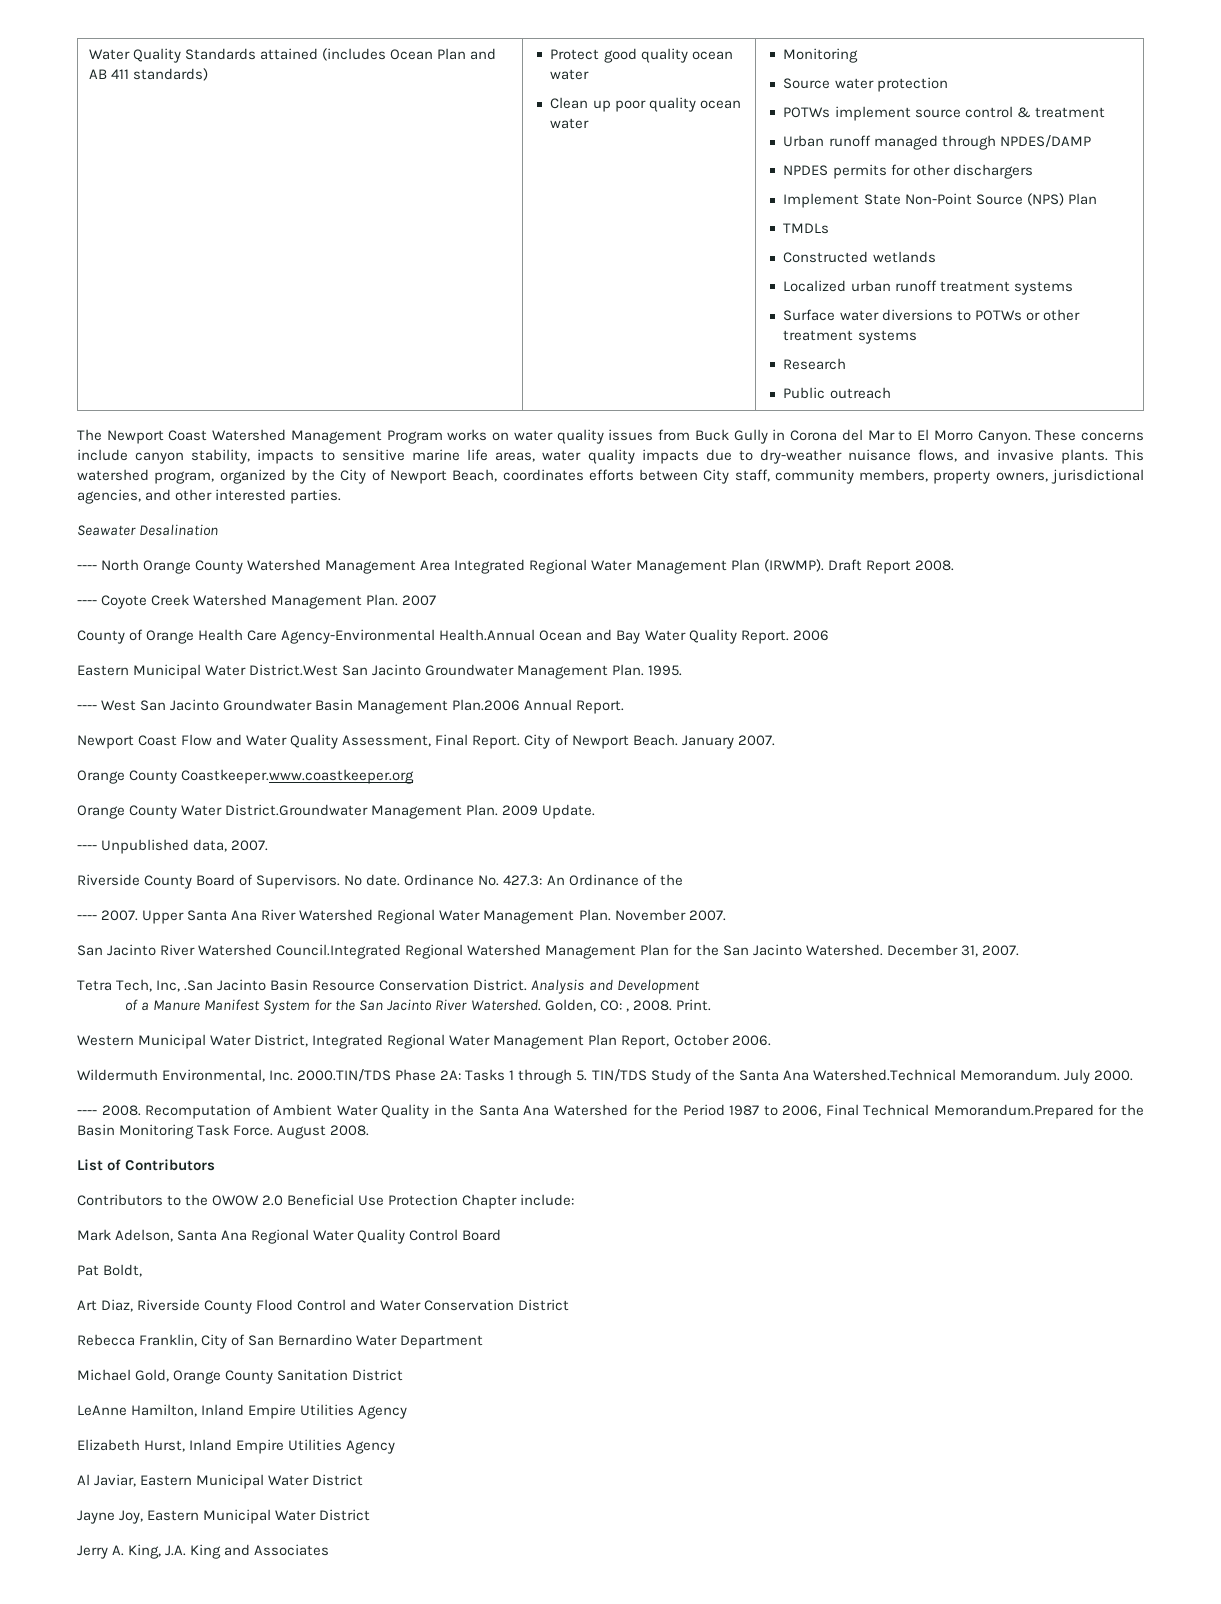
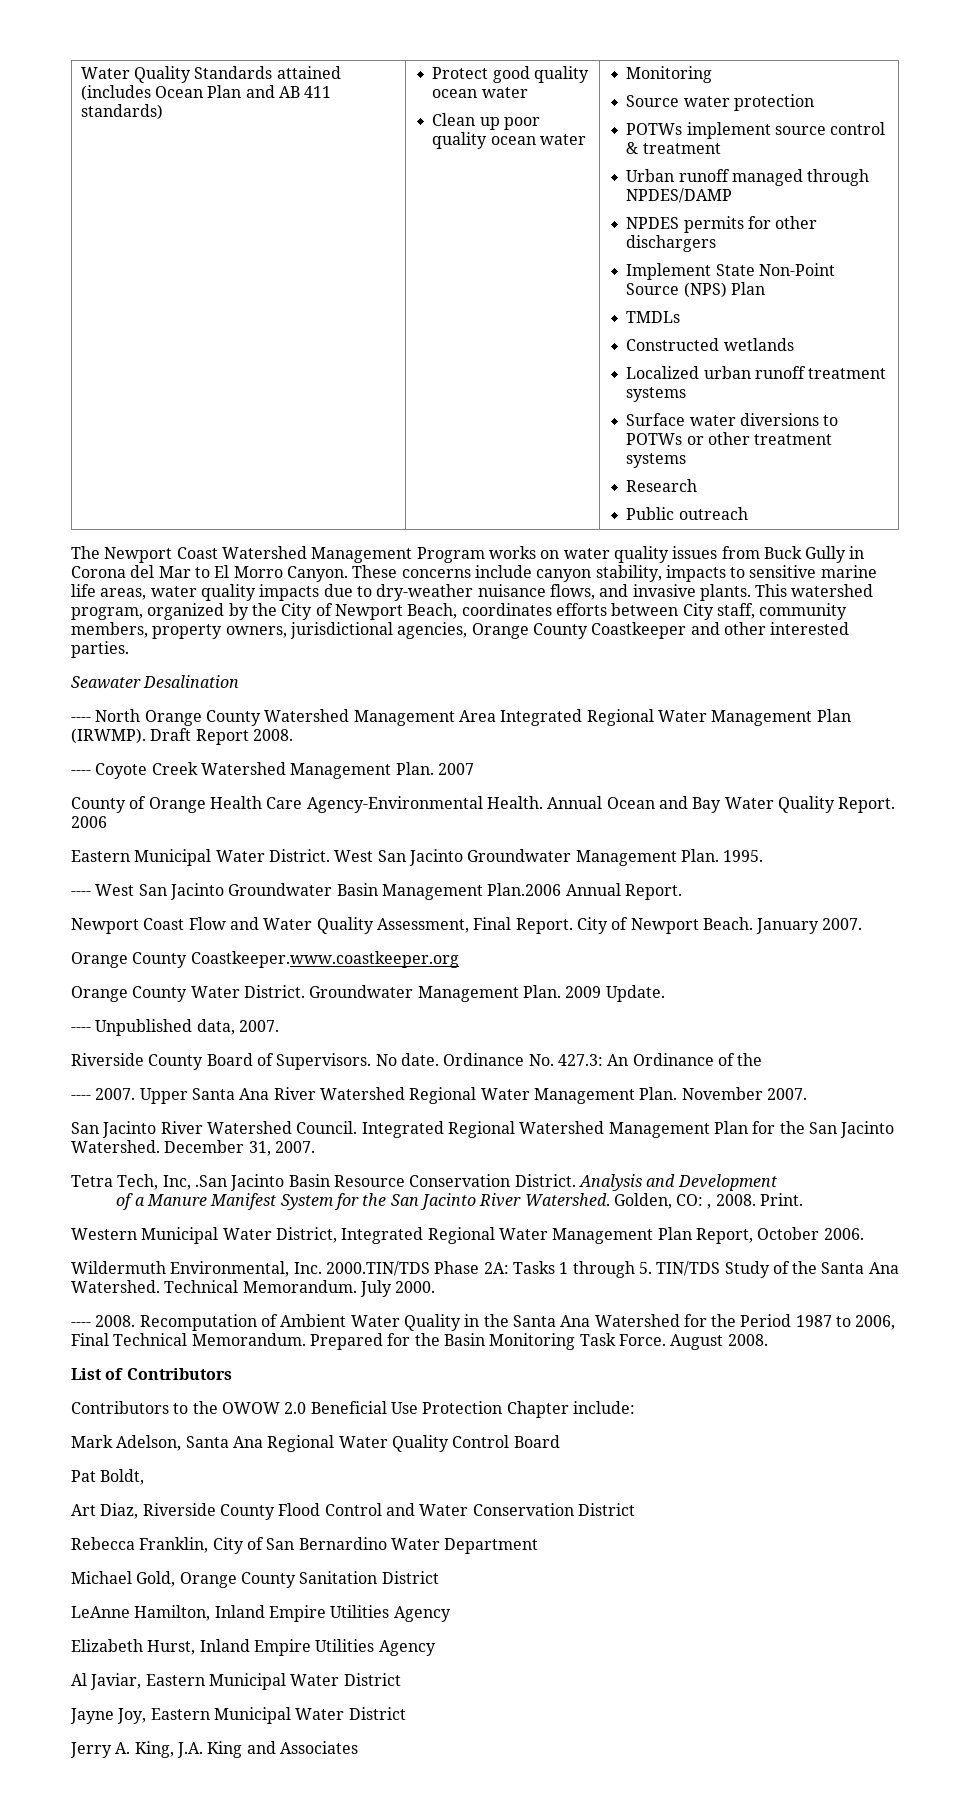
- This watershed program, organized by the City of Newport Beach, coordinates efforts between City staff, community members, property owners, jurisdictional agencies, and other interested parties.
+ This watershed program, organized by the City of Newport Beach, coordinates efforts between City staff, community members, property owners, jurisdictional agencies, Orange County Coastkeeper and other interested parties.
- County of Orange Health Care Agency-Environmental Health.Annual Ocean and Bay Water Quality Report.
+ County of Orange Health Care Agency-Environmental Health. Annual Ocean and Bay Water Quality Report.
- Eastern Municipal Water District.West San Jacinto Groundwater Management Plan.
+ Eastern Municipal Water District. West San Jacinto Groundwater Management Plan.
- Orange County Water District.Groundwater Management Plan.
+ Orange County Water District. Groundwater Management Plan.
- San Jacinto River Watershed Council.Integrated Regional Watershed Management Plan for the San Jacinto Watershed.
+ San Jacinto River Watershed Council. Integrated Regional Watershed Management Plan for the San Jacinto Watershed.
- Wildermuth Environmental, Inc. 2000.TIN/TDS Phase 2A: Tasks 1 through 5. TIN/TDS Study of the Santa Ana Watershed.Technical Memorandum.
+ Wildermuth Environmental, Inc. 2000.TIN/TDS Phase 2A: Tasks 1 through 5. TIN/TDS Study of the Santa Ana Watershed. Technical Memorandum.
- Recomputation of Ambient Water Quality in the Santa Ana Watershed for the Period 1987 to 2006, Final Technical Memorandum.Prepared for the Basin Monitoring Task Force.
+ Recomputation of Ambient Water Quality in the Santa Ana Watershed for the Period 1987 to 2006, Final Technical Memorandum. Prepared for the Basin Monitoring Task Force.

